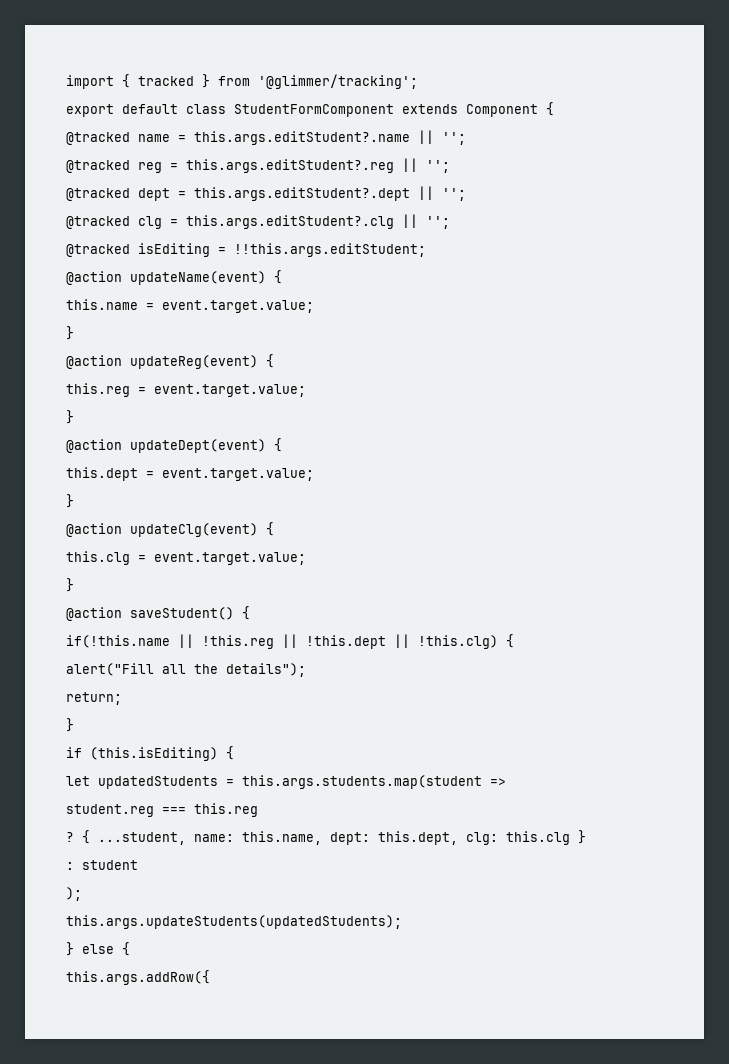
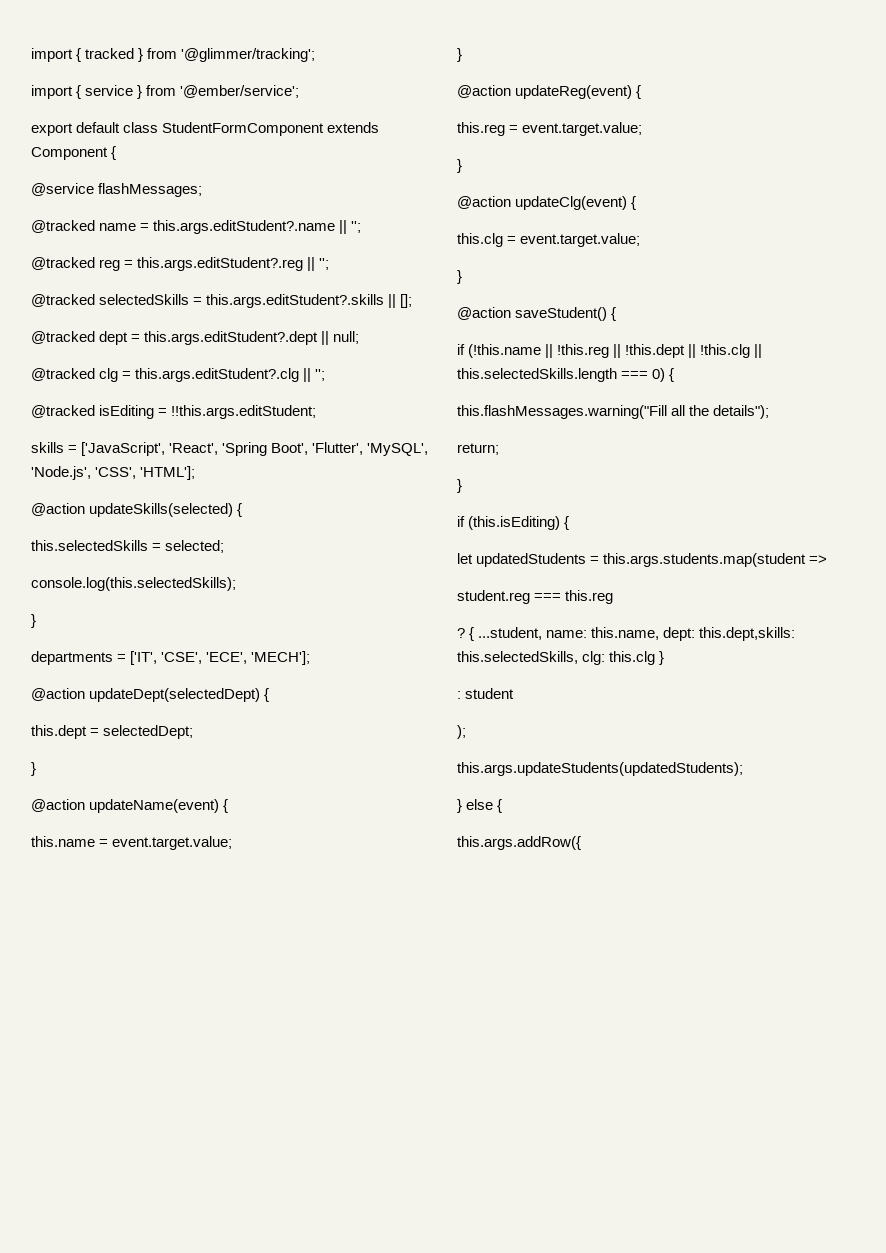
+ import { service } from '@ember/service';
+ @service flashMessages;
+ @tracked selectedSkills = this.args.editStudent?.skills || [];
- @tracked dept = this.args.editStudent?.dept || '';
+ @tracked dept = this.args.editStudent?.dept || null;
+ skills = ['JavaScript', 'React', 'Spring Boot', 'Flutter', 'MySQL', 'Node.js', 'CSS', 'HTML'];
+ @action updateSkills(selected) {
+ this.selectedSkills = selected;
+ console.log(this.selectedSkills);
+ }
+ departments = ['IT', 'CSE', 'ECE', 'MECH'];
+ @action updateDept(selectedDept) {
+ this.dept = selectedDept;
+ }
- @action updateDept(event) {
- this.dept = event.target.value;
- }
- if(!this.name || !this.reg || !this.dept || !this.clg) {
- alert("Fill all the details");
+ if (!this.name || !this.reg || !this.dept || !this.clg || this.selectedSkills.length === 0) {
+ this.flashMessages.warning("Fill all the details");
- { ...student, name: this.name, dept: this.dept, clg: this.clg }
+ { ...student, name: this.name, dept: this.dept,skills: this.selectedSkills, clg: this.clg }

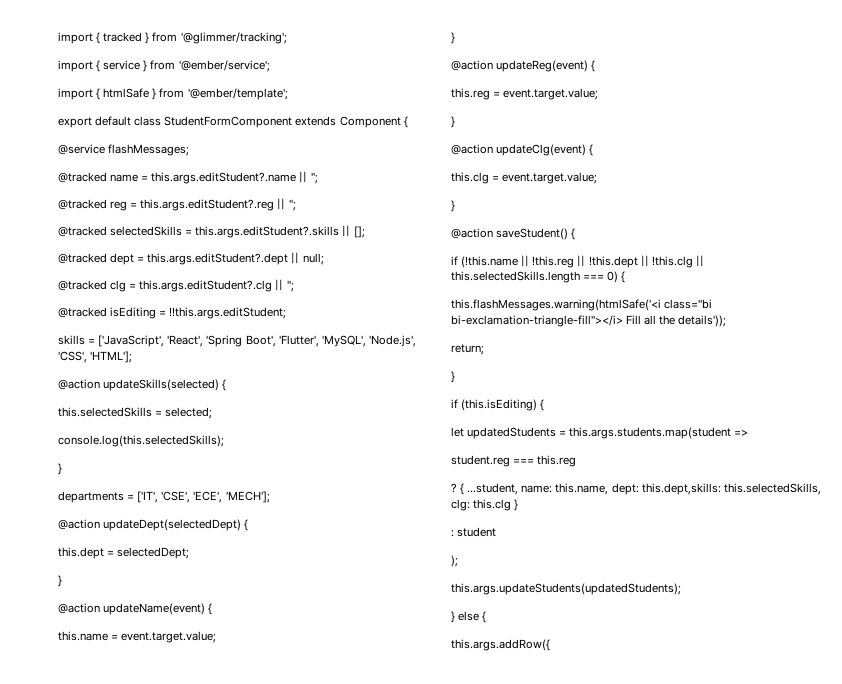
+ import { htmlSafe } from '@ember/template';
- this.flashMessages.warning("Fill all the details");
+ this.flashMessages.warning(htmlSafe('<i class="bi bi-exclamation-triangle-fill"></i> Fill all the details'));

